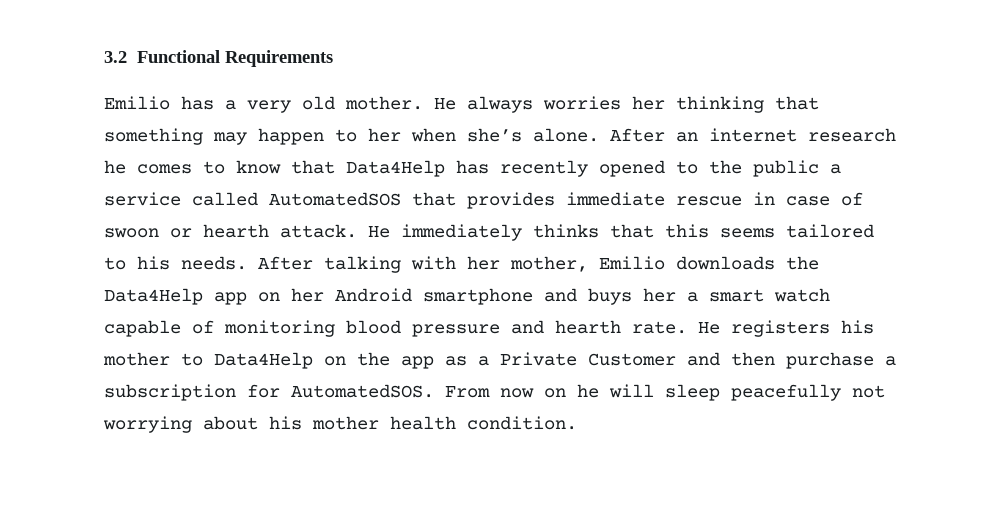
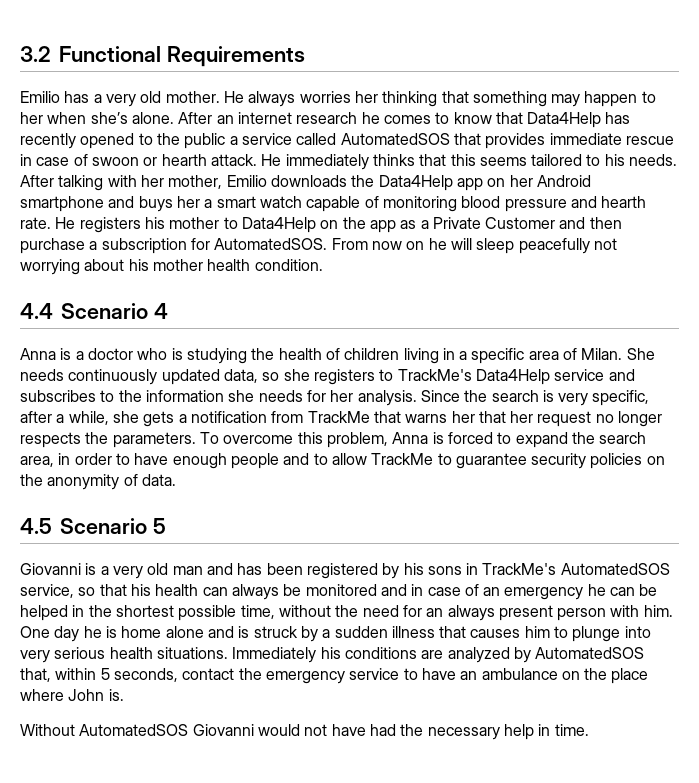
+ 4.4 Scenario 4
+ Anna is a doctor who is studying the health of children living in a specific area of Milan. She needs continuously updated data, so she registers to TrackMe's Data4Help service and subscribes to the information she needs for her analysis. Since the search is very specific, after a while, she gets a notification from TrackMe that warns her that her request no longer respects the parameters. To overcome this problem, Anna is forced to expand the search area, in order to have enough people and to allow TrackMe to guarantee security policies on the anonymity of data.
+ 4.5 Scenario 5
+ Giovanni is a very old man and has been registered by his sons in TrackMe's AutomatedSOS service, so that his health can always be monitored and in case of an emergency he can be helped in the shortest possible time, without the need for an always present person with him. One day he is home alone and is struck by a sudden illness that causes him to plunge into very serious health situations. Immediately his conditions are analyzed by AutomatedSOS that, within 5 seconds, contact the emergency service to have an ambulance on the place where John is.
+ Without AutomatedSOS Giovanni would not have had the necessary help in time.

